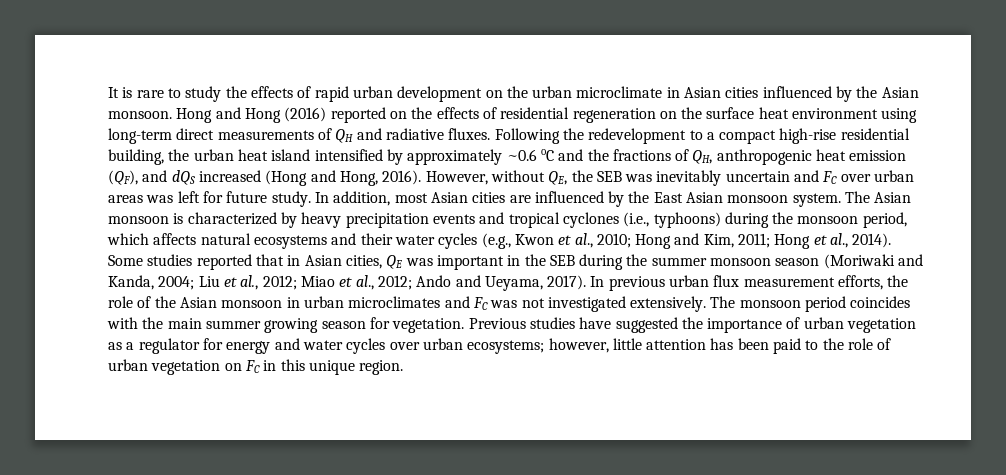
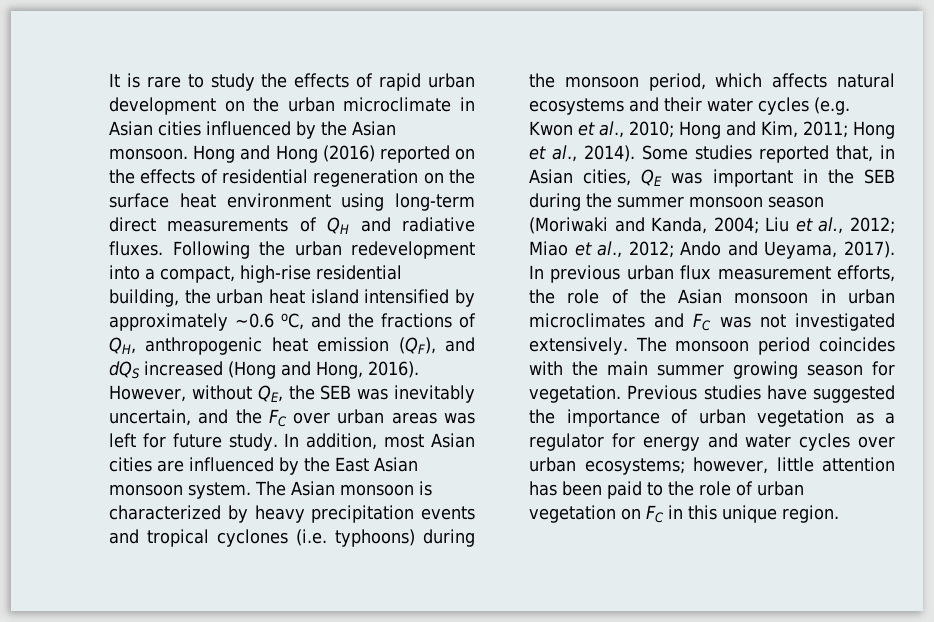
- Following the redevelopment to a compact high-rise residential building, the urban heat island intensified by approximately ~0.6 oC and the fractions of QH, anthropogenic heat emission (QF), and dQS increased (Hong and Hong, 2016).
+ Following the urban redevelopment into a compact, high-rise residential building, the urban heat island intensified by approximately ~0.6 oC, and the fractions of QH, anthropogenic heat emission (QF), and dQS increased (Hong and Hong, 2016).
- However, without QE, the SEB was inevitably uncertain and FC over urban areas was left for future study.
+ However, without QE, the SEB was inevitably uncertain, and the FC over urban areas was left for future study.
- The Asian monsoon is characterized by heavy precipitation events and tropical cyclones (i.e., typhoons) during the monsoon period, which affects natural ecosystems and their water cycles (e.g., Kwon et al., 2010; Hong and Kim, 2011; Hong et al., 2014).
+ The Asian monsoon is characterized by heavy precipitation events and tropical cyclones (i.e. typhoons) during the monsoon period, which affects natural ecosystems and their water cycles (e.g. Kwon et al., 2010; Hong and Kim, 2011; Hong et al., 2014).
- Some studies reported that in Asian cities, QE was important in the SEB during the summer monsoon season (Moriwaki and Kanda, 2004; Liu et al., 2012; Miao et al., 2012; Ando and Ueyama, 2017).
+ Some studies reported that, in Asian cities, QE was important in the SEB during the summer monsoon season (Moriwaki and Kanda, 2004; Liu et al., 2012; Miao et al., 2012; Ando and Ueyama, 2017).

